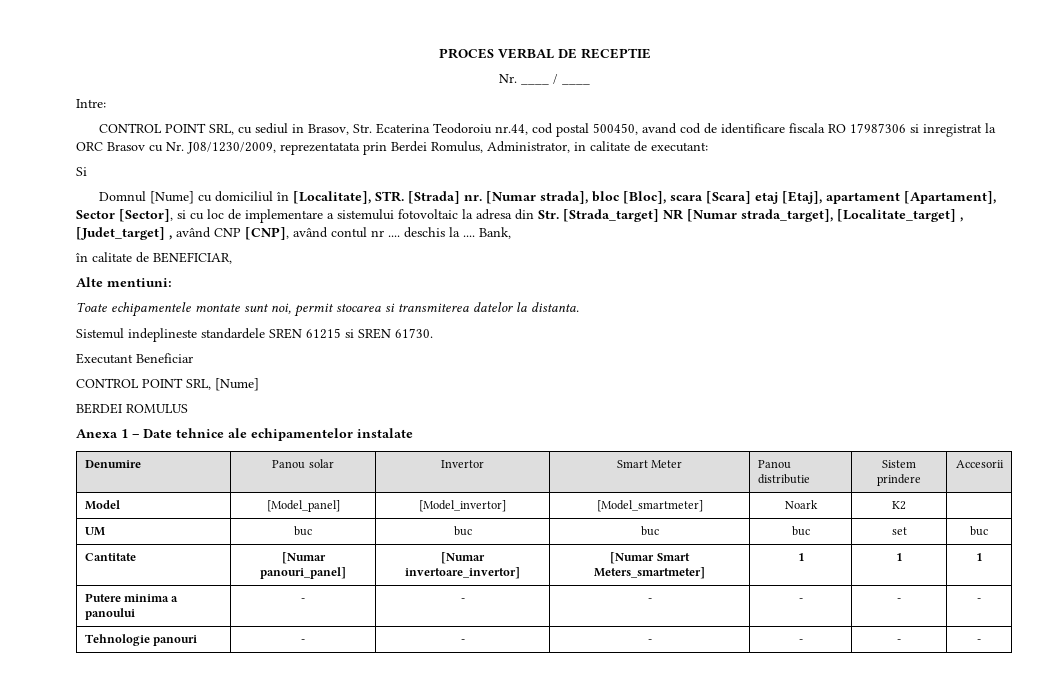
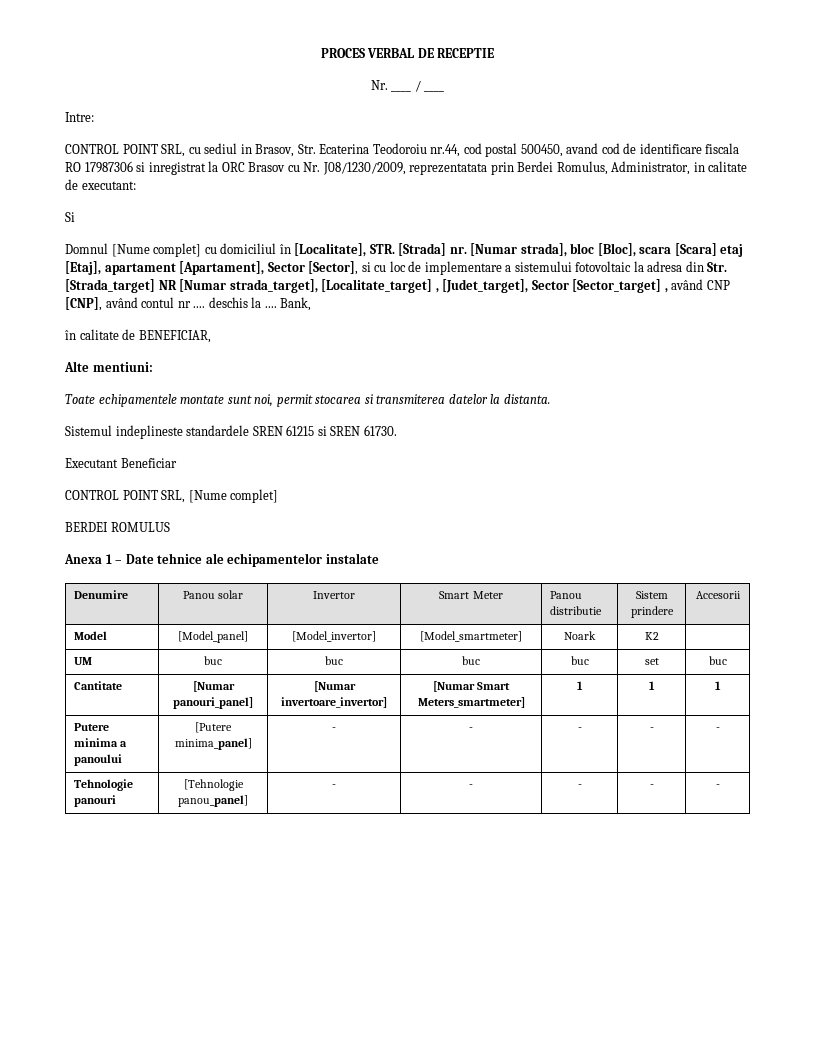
- Domnul [Nume] cu domiciliul în [Localitate], STR. [Strada] nr. [Numar strada], bloc [Bloc], scara [Scara] etaj [Etaj], apartament [Apartament], Sector [Sector], si cu loc de implementare a sistemului fotovoltaic la adresa din Str. [Strada_target] NR [Numar strada_target], [Localitate_target] , [Judet_target] , având CNP [CNP], având contul nr .... deschis la ....
+ Domnul [Nume complet] cu domiciliul în [Localitate], STR. [Strada] nr. [Numar strada], bloc [Bloc], scara [Scara] etaj [Etaj], apartament [Apartament], Sector [Sector], si cu loc de implementare a sistemului fotovoltaic la adresa din Str. [Strada_target] NR [Numar strada_target], [Localitate_target] , [Judet_target], Sector [Sector_target] , având CNP [CNP], având contul nr .... deschis la ....
- CONTROL POINT SRL, [Nume]
+ CONTROL POINT SRL, [Nume complet]
- Putere minima a panoului | - | - | - | - | - | -
+ Putere minima a panoului | [Putere minima_panel] | - | - | - | - | -
- Tehnologie panouri | - | - | - | - | - | -
+ Tehnologie panouri | [Tehnologie panou_panel] | - | - | - | - | -

